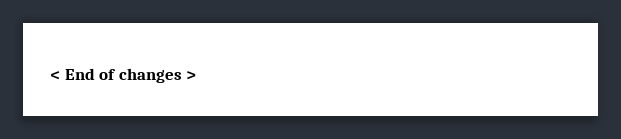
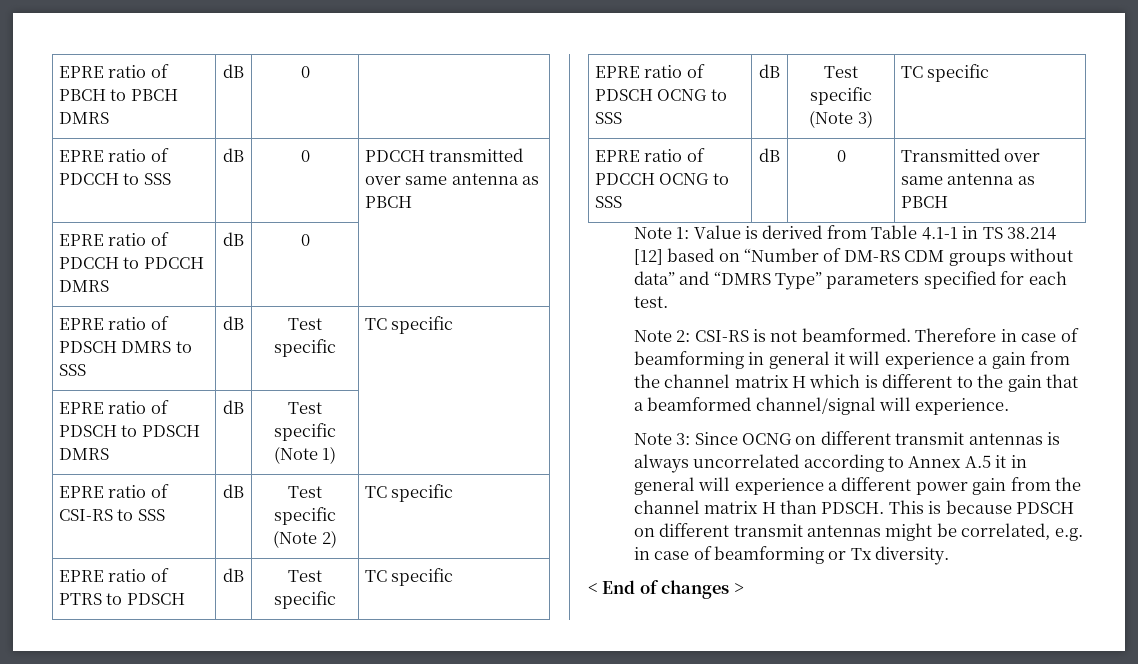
+ EPRE ratio of PBCH to PBCH DMRS | dB | 0 |
+ EPRE ratio of PDCCH to SSS | dB | 0 | PDCCH transmitted over same antenna as PBCH
+ EPRE ratio of PDCCH to PDCCH DMRS | dB | 0 |
+ EPRE ratio of PDSCH DMRS to SSS | dB | Test specific | TC specific
+ EPRE ratio of PDSCH to PDSCH DMRS | dB | Test specific (Note 1) |
+ EPRE ratio of CSI-RS to SSS | dB | Test specific (Note 2) | TC specific
+ EPRE ratio of PTRS to PDSCH | dB | Test specific | TC specific
+ EPRE ratio of PDSCH OCNG to SSS | dB | Test specific (Note 3) | TC specific
+ EPRE ratio of PDCCH OCNG to SSS | dB | 0 | Transmitted over same antenna as PBCH
+ Note 1: Value is derived from Table 4.1-1 in TS 38.214 [12] based on “Number of DM-RS CDM groups without data” and “DMRS Type” parameters specified for each test.
+ Note 2: CSI-RS is not beamformed. Therefore in case of beamforming in general it will experience a gain from the channel matrix H which is different to the gain that a beamformed channel/signal will experience.
+ Note 3: Since OCNG on different transmit antennas is always uncorrelated according to Annex A.5 it in general will experience a different power gain from the channel matrix H than PDSCH. This is because PDSCH on different transmit antennas might be correlated, e.g. in case of beamforming or Tx diversity.

